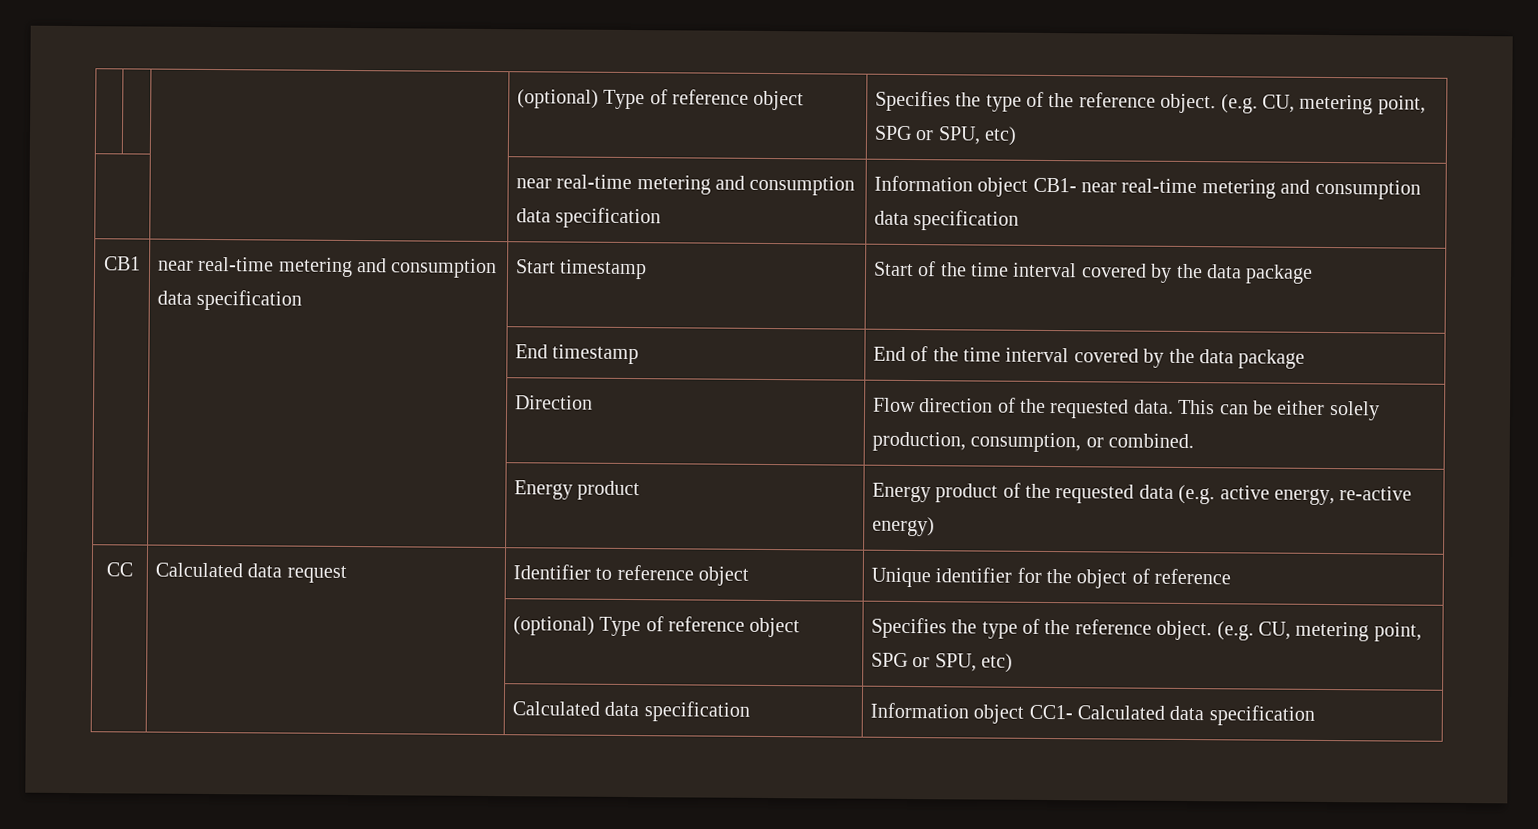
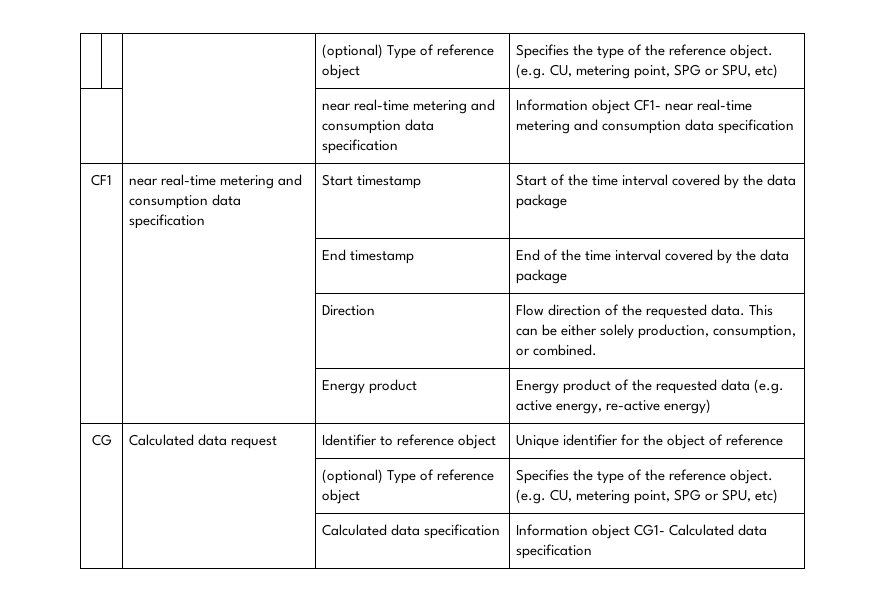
- | | near real-time metering and consumption data specification | Information object CB1- near real-time metering and consumption data specification
+ | | near real-time metering and consumption data specification | Information object CF1- near real-time metering and consumption data specification
- CB1 | near real-time metering and consumption data specification | Start timestamp | Start of the time interval covered by the data package
+ CF1 | near real-time metering and consumption data specification | Start timestamp | Start of the time interval covered by the data package
- CC | Calculated data request | Identifier to reference object | Unique identifier for the object of reference
+ CG | Calculated data request | Identifier to reference object | Unique identifier for the object of reference
- | | Calculated data specification | Information object CC1- Calculated data specification
+ | | Calculated data specification | Information object CG1- Calculated data specification

